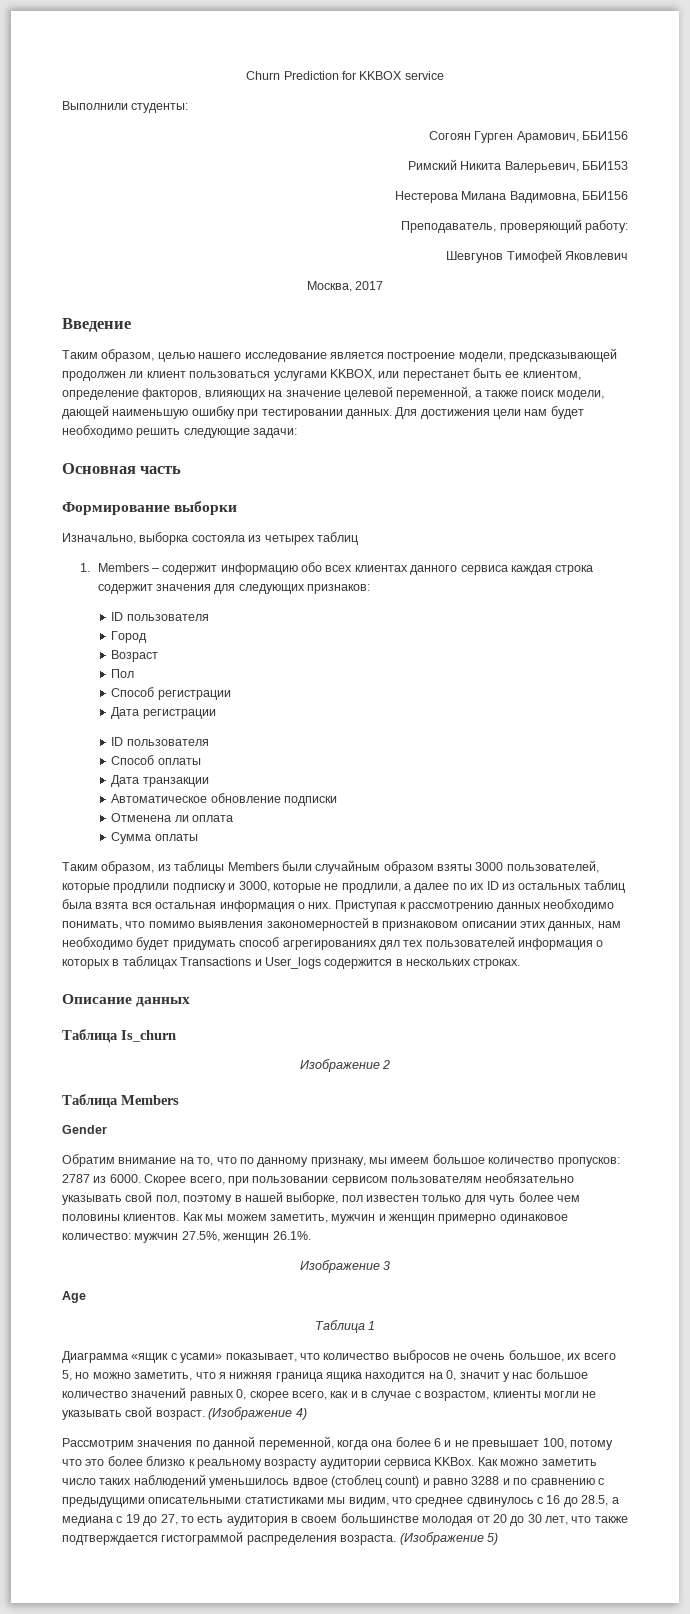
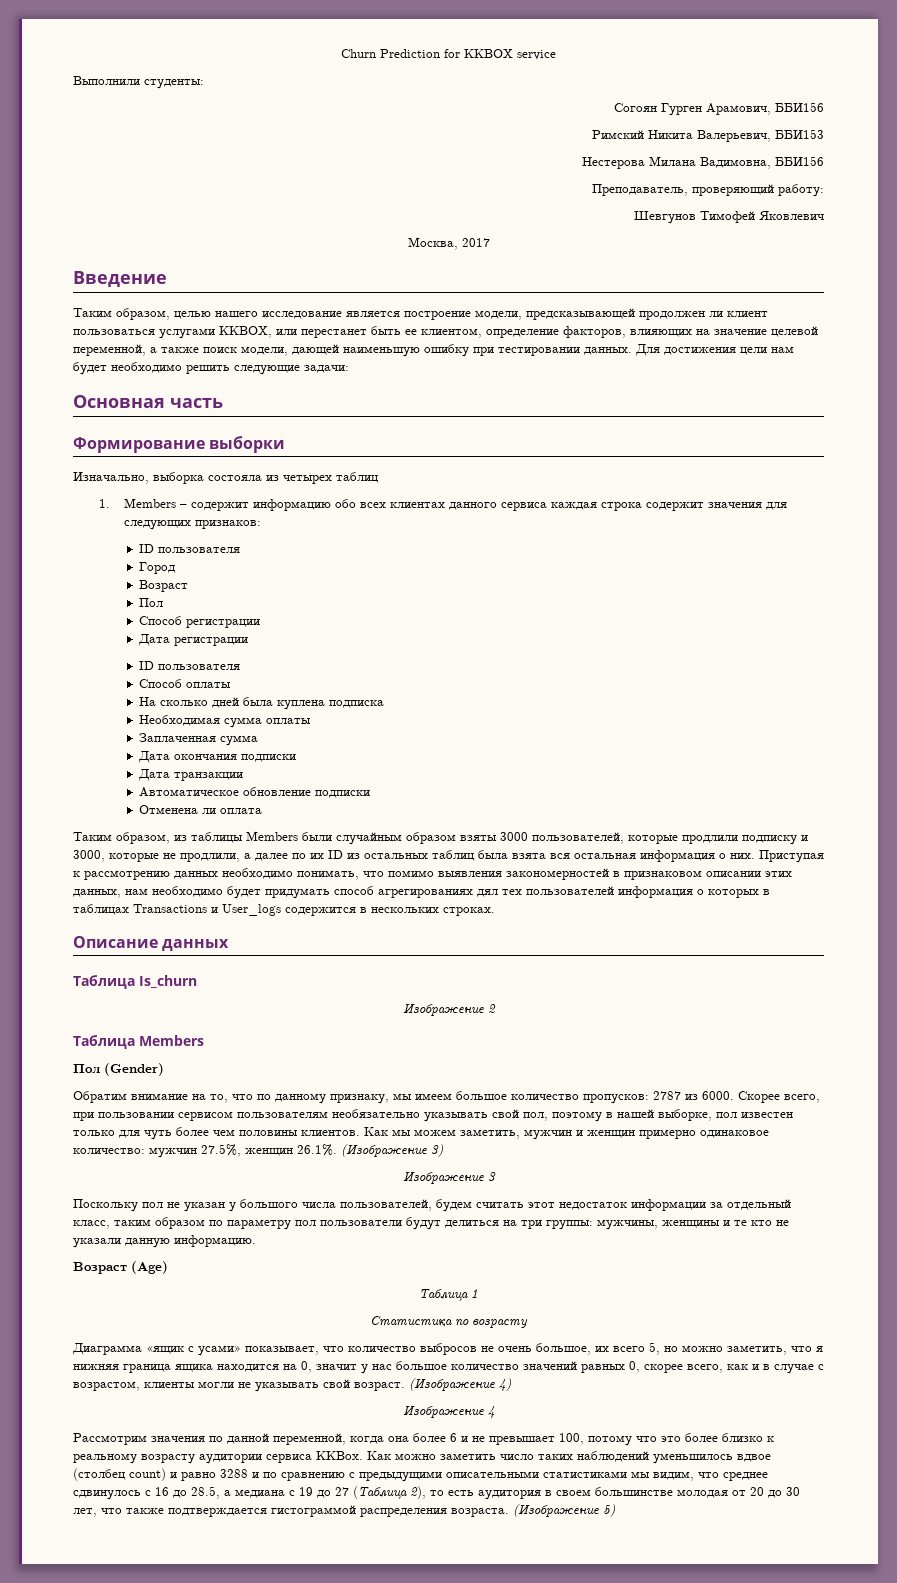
+ На сколько дней была куплена подписка
+ Необходимая сумма оплаты
+ Заплаченная сумма
+ Дата окончания подписки
- Сумма оплаты
- Gender
+ Пол (Gender)
- Как мы можем заметить, мужчин и женщин примерно одинаковое количество: мужчин 27.5%, женщин 26.1%.
+ Как мы можем заметить, мужчин и женщин примерно одинаковое количество: мужчин 27.5%, женщин 26.1%. (Изображение 3)
- Age
+ Поскольку пол не указан у большого числа пользователей, будем считать этот недостаток информации за отдельный класс, таким образом по параметру пол пользователи будут делиться на три группы: мужчины, женщины и те кто не указали данную информацию.
+ Возраст (Age)
+ Статистика по возрасту
+ Изображение 4
- Как можно заметить число таких наблюдений уменьшилось вдвое (стоблец count) и равно 3288 и по сравнению с предыдущими описательными статистиками мы видим, что среднее сдвинулось с 16 до 28.5, а медиана с 19 до 27, то есть аудитория в своем большинстве молодая от 20 до 30 лет, что также подтверждается гистограммой распределения возраста.
+ Как можно заметить число таких наблюдений уменьшилось вдвое (столбец count) и равно 3288 и по сравнению с предыдущими описательными статистиками мы видим, что среднее сдвинулось с 16 до 28.5, а медиана с 19 до 27 (Таблица 2), то есть аудитория в своем большинстве молодая от 20 до 30 лет, что также подтверждается гистограммой распределения возраста.

